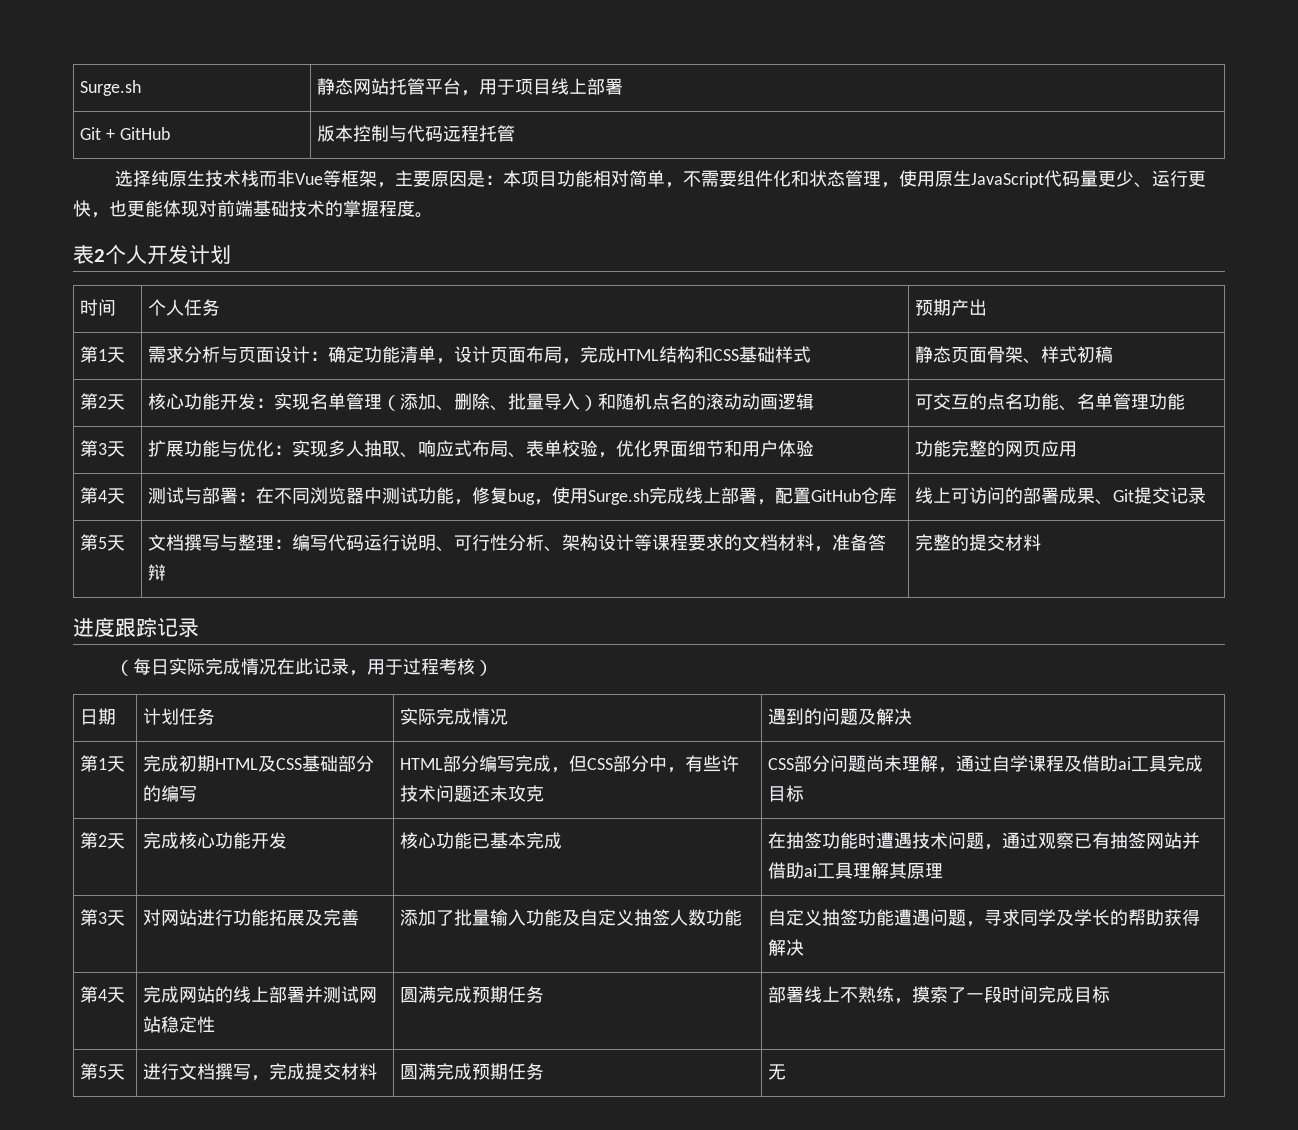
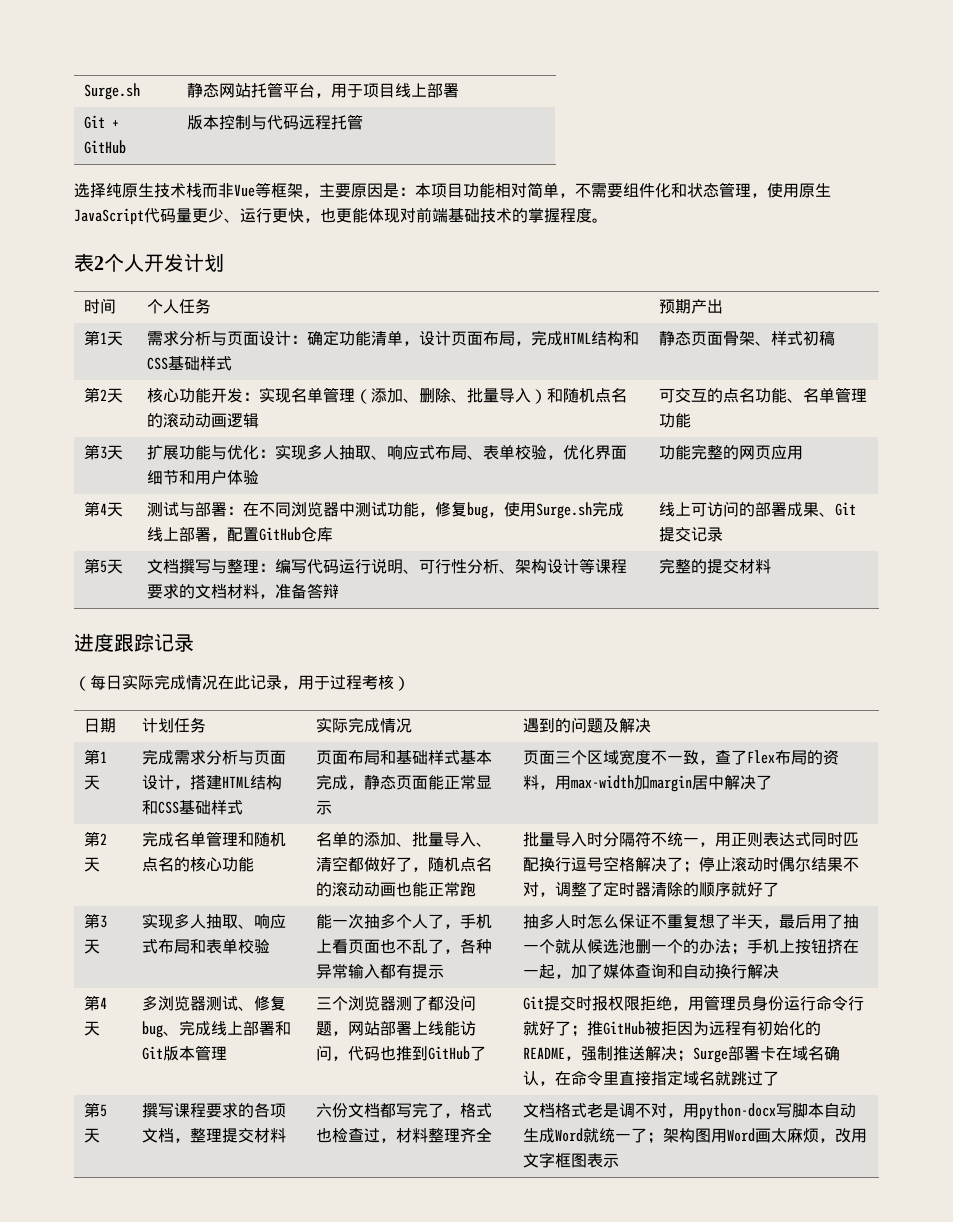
- 完成初期HTML及CSS基础部分的编写 | HTML部分编写完成，但CSS部分中，有些许技术问题还未攻克 | CSS部分问题尚未理解，通过自学课程及借助ai工具完成目标
- 第2天 | 完成核心功能开发 | 核心功能已基本完成 | 在抽签功能时遭遇技术问题，通过观察已有抽签网站并借助ai工具理解其原理
- 第3天 | 对网站进行功能拓展及完善 | 添加了批量输入功能及自定义抽签人数功能 | 自定义抽签功能遭遇问题，寻求同学及学长的帮助获得解决
- 第4天 | 完成网站的线上部署并测试网站稳定性 | 圆满完成预期任务 | 部署线上不熟练，摸索了一段时间完成目标
- 第5天 | 进行文档撰写，完成提交材料 | 圆满完成预期任务 | 无
+ 完成需求分析与页面设计，搭建HTML结构和CSS基础样式 | 页面布局和基础样式基本完成，静态页面能正常显示 | 页面三个区域宽度不一致，查了Flex布局的资料，用max-width加margin居中解决了
+ 第2天 | 完成名单管理和随机点名的核心功能 | 名单的添加、批量导入、清空都做好了，随机点名的滚动动画也能正常跑 | 批量导入时分隔符不统一，用正则表达式同时匹配换行逗号空格解决了；停止滚动时偶尔结果不对，调整了定时器清除的顺序就好了
+ 第3天 | 实现多人抽取、响应式布局和表单校验 | 能一次抽多个人了，手机上看页面也不乱了，各种异常输入都有提示 | 抽多人时怎么保证不重复想了半天，最后用了抽一个就从候选池删一个的办法；手机上按钮挤在一起，加了媒体查询和自动换行解决
+ 第4天 | 多浏览器测试、修复bug、完成线上部署和Git版本管理 | 三个浏览器测了都没问题，网站部署上线能访问，代码也推到GitHub了 | Git提交时报权限拒绝，用管理员身份运行命令行就好了；推GitHub被拒因为远程有初始化的README，强制推送解决；Surge部署卡在域名确认，在命令里直接指定域名就跳过了
+ 第5天 | 撰写课程要求的各项文档，整理提交材料 | 六份文档都写完了，格式也检查过，材料整理齐全 | 文档格式老是调不对，用python-docx写脚本自动生成Word就统一了；架构图用Word画太麻烦，改用文字框图表示

